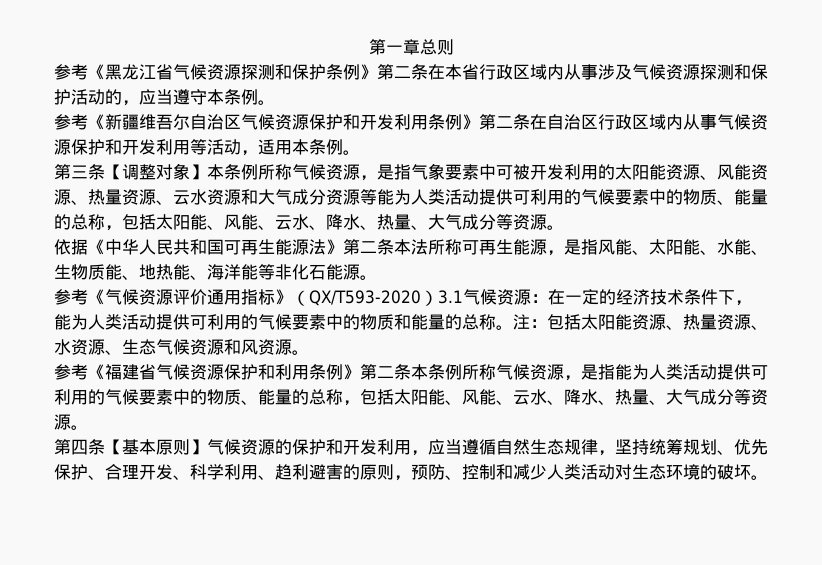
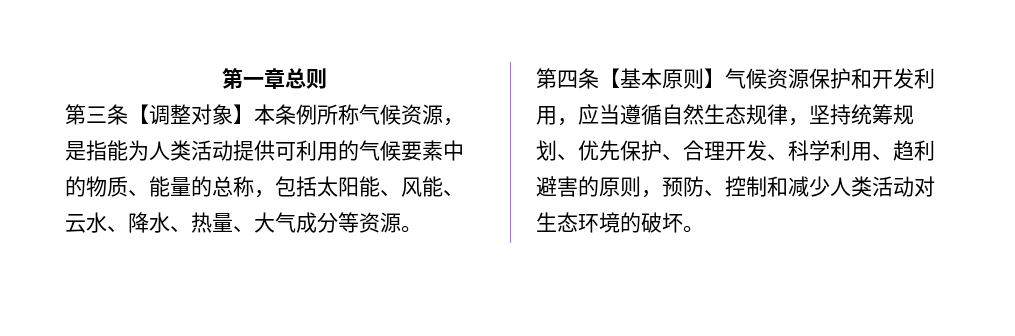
- 参考《黑龙江省气候资源探测和保护条例》第二条在本省行政区域内从事涉及气候资源探测和保护活动的，应当遵守本条例。
- 参考《新疆维吾尔自治区气候资源保护和开发利用条例》第二条在自治区行政区域内从事气候资源保护和开发利用等活动，适用本条例。
- 第三条【调整对象】本条例所称气候资源，是指气象要素中可被开发利用的太阳能资源、风能资源、热量资源、云水资源和大气成分资源等能为人类活动提供可利用的气候要素中的物质、能量的总称，包括太阳能、风能、云水、降水、热量、大气成分等资源。
- 依据《中华人民共和国可再生能源法》第二条本法所称可再生能源，是指风能、太阳能、水能、生物质能、地热能、海洋能等非化石能源。
- 参考《气候资源评价通用指标》（QX/T593-2020）3.1气候资源：在一定的经济技术条件下，能为人类活动提供可利用的气候要素中的物质和能量的总称。注：包括太阳能资源、热量资源、水资源、生态气候资源和风资源。
- 参考《福建省气候资源保护和利用条例》第二条本条例所称气候资源，是指能为人类活动提供可利用的气候要素中的物质、能量的总称，包括太阳能、风能、云水、降水、热量、大气成分等资源。
+ 第三条【调整对象】本条例所称气候资源，是指能为人类活动提供可利用的气候要素中的物质、能量的总称，包括太阳能、风能、云水、降水、热量、大气成分等资源。
- 第四条【基本原则】气候资源的保护和开发利用，应当遵循自然生态规律，坚持统筹规划、优先保护、合理开发、科学利用、趋利避害的原则，预防、控制和减少人类活动对生态环境的破坏。
+ 第四条【基本原则】气候资源保护和开发利用，应当遵循自然生态规律，坚持统筹规划、优先保护、合理开发、科学利用、趋利避害的原则，预防、控制和减少人类活动对生态环境的破坏。

